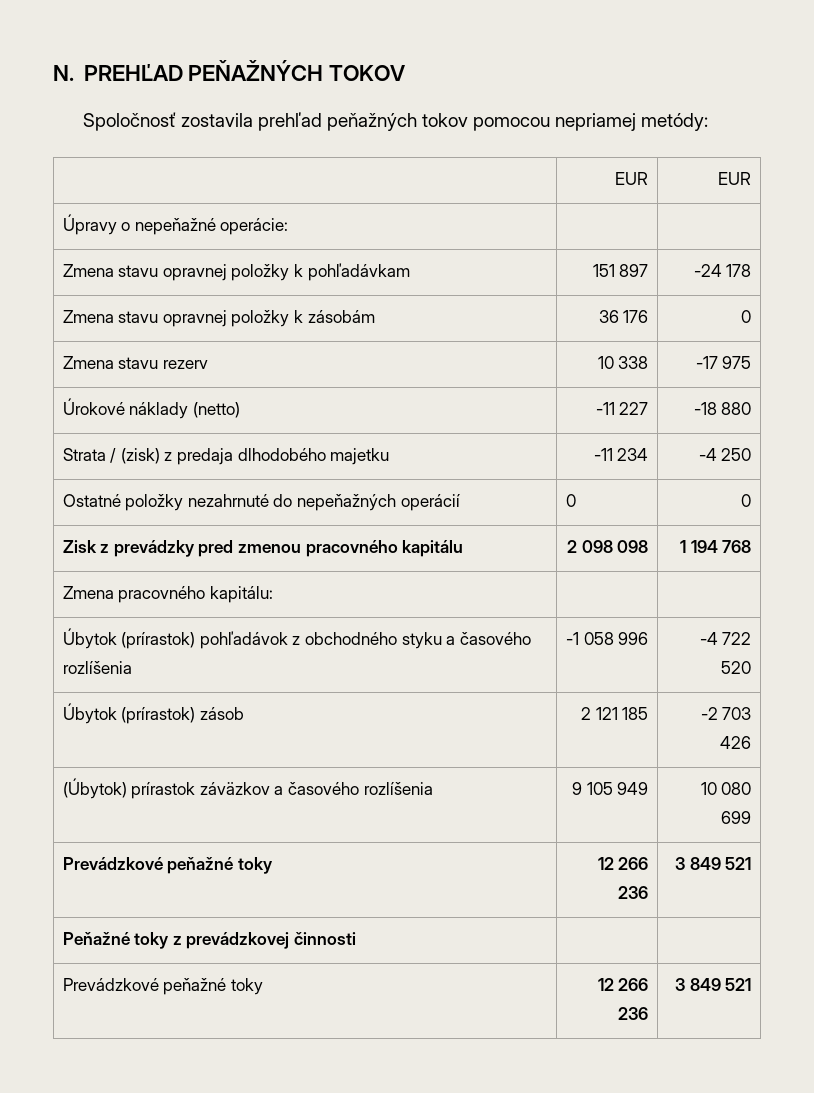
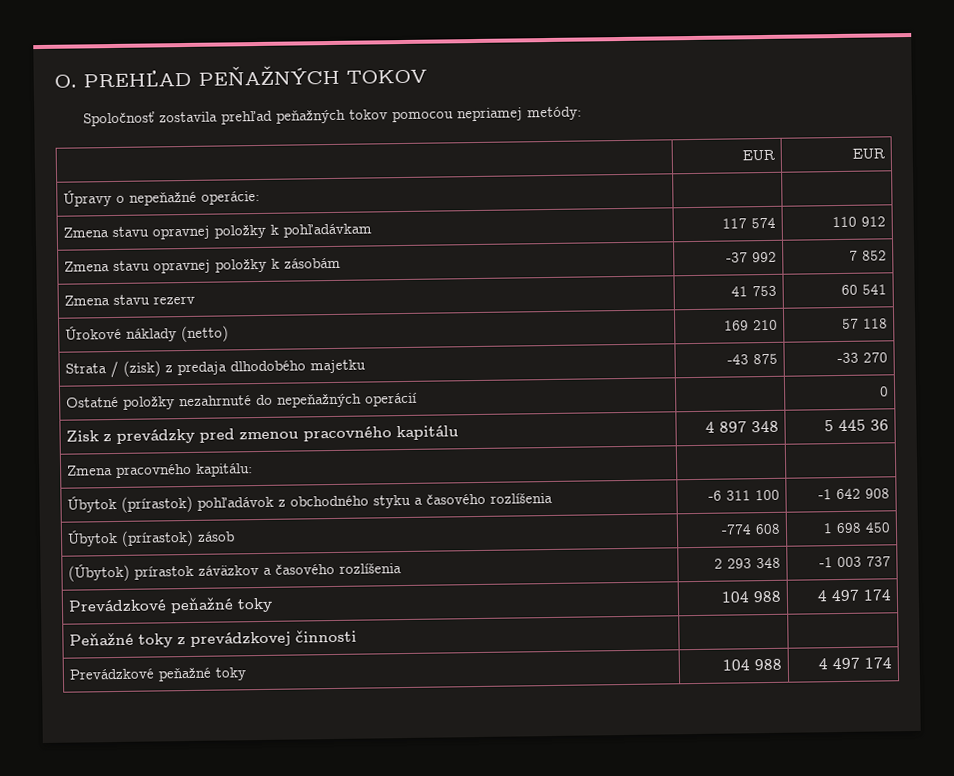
- N. PREHĽAD PEŇAŽNÝCH TOKOV
+ O. PREHĽAD PEŇAŽNÝCH TOKOV
- Zmena stavu opravnej položky k pohľadávkam | 151 897 | -24 178
+ Zmena stavu opravnej položky k pohľadávkam | 117 574 | 110 912
- Zmena stavu opravnej položky k zásobám | 36 176 | 0
+ Zmena stavu opravnej položky k zásobám | -37 992 | 7 852
- Zmena stavu rezerv | 10 338 | -17 975
+ Zmena stavu rezerv | 41 753 | 60 541
- Úrokové náklady (netto) | -11 227 | -18 880
+ Úrokové náklady (netto) | 169 210 | 57 118
- Strata / (zisk) z predaja dlhodobého majetku | -11 234 | -4 250
+ Strata / (zisk) z predaja dlhodobého majetku | -43 875 | -33 270
- Ostatné položky nezahrnuté do nepeňažných operácií | 0 | 0
+ Ostatné položky nezahrnuté do nepeňažných operácií | | 0
- Zisk z prevádzky pred zmenou pracovného kapitálu | 2 098 098 | 1 194 768
+ Zisk z prevádzky pred zmenou pracovného kapitálu | 4 897 348 | 5 445 36
- Úbytok (prírastok) pohľadávok z obchodného styku a časového rozlíšenia | -1 058 996 | -4 722 520
- Úbytok (prírastok) zásob | 2 121 185 | -2 703 426
+ Úbytok (prírastok) pohľadávok z obchodného styku a časového rozlíšenia | -6 311 100 | -1 642 908
+ Úbytok (prírastok) zásob | -774 608 | 1 698 450
- (Úbytok) prírastok záväzkov a časového rozlíšenia | 9 105 949 | 10 080 699
- Prevádzkové peňažné toky | 12 266 236 | 3 849 521
+ (Úbytok) prírastok záväzkov a časového rozlíšenia | 2 293 348 | -1 003 737
+ Prevádzkové peňažné toky | 104 988 | 4 497 174
  Peňažné toky z prevádzkovej činnosti | |
- Prevádzkové peňažné toky | 12 266 236 | 3 849 521
+ Prevádzkové peňažné toky | 104 988 | 4 497 174

